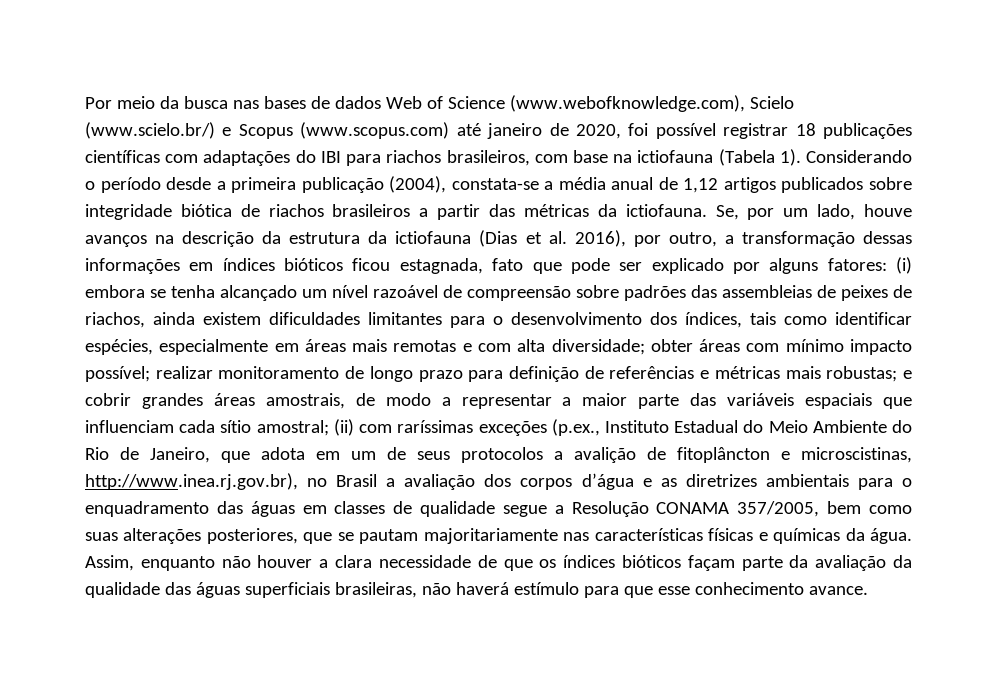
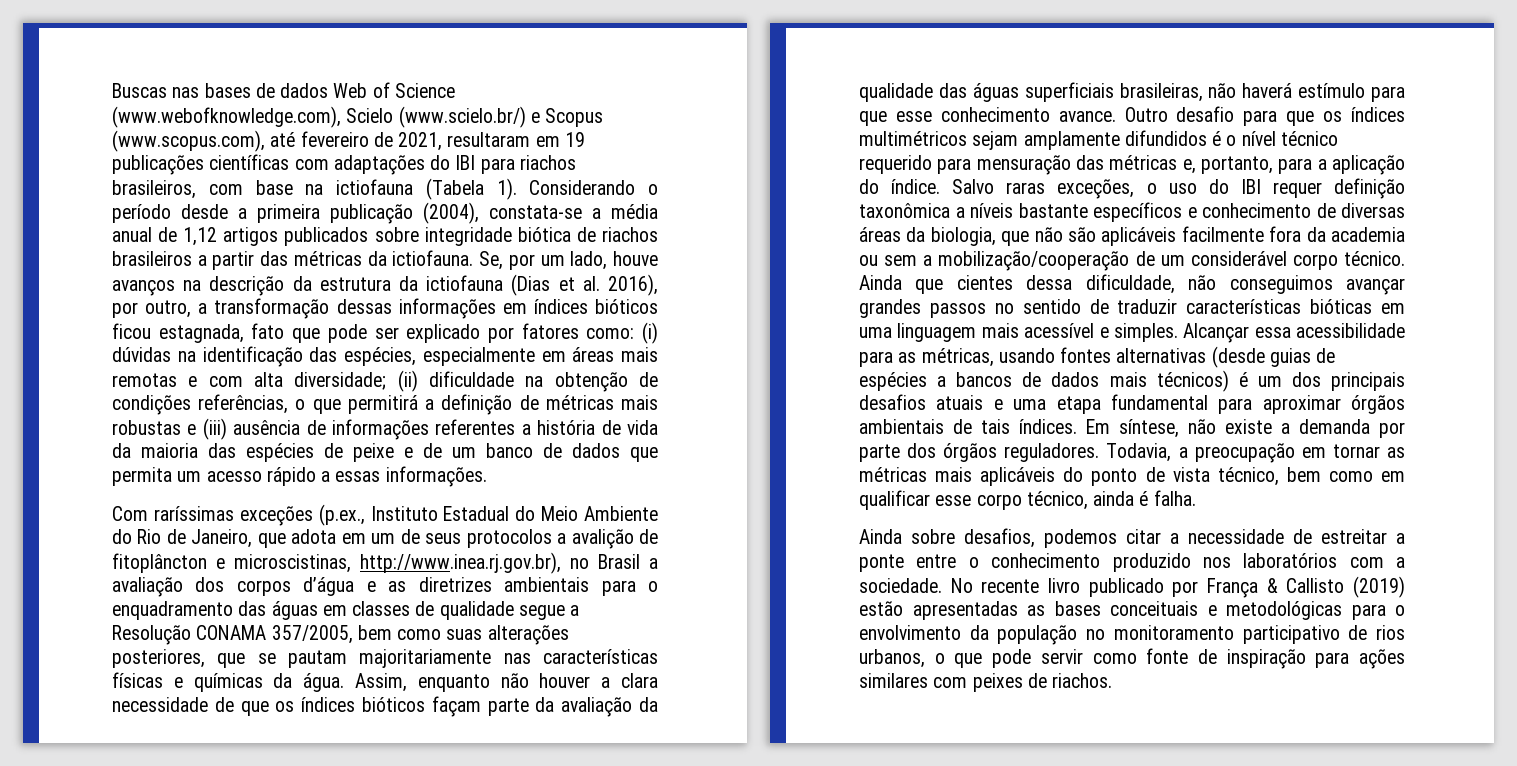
- Por meio da busca nas bases de dados Web of Science (www.webofknowledge.com), Scielo (www.scielo.br/) e Scopus (www.scopus.com) até janeiro de 2020, foi possível registrar 18 publicações científicas com adaptações do IBI para riachos brasileiros, com base na ictiofauna (Tabela 1).
+ Buscas nas bases de dados Web of Science (www.webofknowledge.com), Scielo (www.scielo.br/) e Scopus (www.scopus.com), até fevereiro de 2021, resultaram em 19 publicações científicas com adaptações do IBI para riachos brasileiros, com base na ictiofauna (Tabela 1).
- Se, por um lado, houve avanços na descrição da estrutura da ictiofauna (Dias et al. 2016), por outro, a transformação dessas informações em índices bióticos ficou estagnada, fato que pode ser explicado por alguns fatores: (i) embora se tenha alcançado um nível razoável de compreensão sobre padrões das assembleias de peixes de riachos, ainda existem dificuldades limitantes para o desenvolvimento dos índices, tais como identificar espécies, especialmente em áreas mais remotas e com alta diversidade;
+ Se, por um lado, houve avanços na descrição da estrutura da ictiofauna (Dias et al. 2016), por outro, a transformação dessas informações em índices bióticos ficou estagnada, fato que pode ser explicado por fatores como: (i) dúvidas na identificação das espécies, especialmente em áreas mais remotas e com alta diversidade;
- obter áreas com mínimo impacto possível; realizar monitoramento de longo prazo para definição de referências e métricas mais robustas; e cobrir grandes áreas amostrais, de modo a representar a maior parte das variáveis espaciais que influenciam cada sítio amostral; (ii) com raríssimas exceções (p.ex., Instituto Estadual do Meio Ambiente do Rio de Janeiro, que adota em um de seus protocolos a avalição de fitoplâncton e microscistinas, http://www.inea.rj.gov.br), no Brasil a avaliação dos corpos d’água e as diretrizes ambientais para o enquadramento das águas em classes de qualidade segue a Resolução CONAMA 357/2005, bem como suas alterações posteriores, que se pautam majoritariamente nas características físicas e químicas da água.
+ (ii) dificuldade na obtenção de condições referências, o que permitirá a definição de métricas mais robustas e (iii) ausência de informações referentes a história de vida da maioria das espécies de peixe e de um banco de dados que permita um acesso rápido a essas informações.
+ Com raríssimas exceções (p.ex., Instituto Estadual do Meio Ambiente do Rio de Janeiro, que adota em um de seus protocolos a avalição de fitoplâncton e microscistinas, http://www.inea.rj.gov.br), no Brasil a avaliação dos corpos d’água e as diretrizes ambientais para o enquadramento das águas em classes de qualidade segue a Resolução CONAMA 357/2005, bem como suas alterações posteriores, que se pautam majoritariamente nas características físicas e químicas da água.
+ Outro desafio para que os índices multimétricos sejam amplamente difundidos é o nível técnico requerido para mensuração das métricas e, portanto, para a aplicação do índice. Salvo raras exceções, o uso do IBI requer definição taxonômica a níveis bastante específicos e conhecimento de diversas áreas da biologia, que não são aplicáveis facilmente fora da academia ou sem a mobilização/cooperação de um considerável corpo técnico. Ainda que cientes dessa dificuldade, não conseguimos avançar grandes passos no sentido de traduzir características bióticas em uma linguagem mais acessível e simples. Alcançar essa acessibilidade para as métricas, usando fontes alternativas (desde guias de espécies a bancos de dados mais técnicos) é um dos principais desafios atuais e uma etapa fundamental para aproximar órgãos ambientais de tais índices. Em síntese, não existe a demanda por parte dos órgãos reguladores. Todavia, a preocupação em tornar as métricas mais aplicáveis do ponto de vista técnico, bem como em qualificar esse corpo técnico, ainda é falha.
+ Ainda sobre desafios, podemos citar a necessidade de estreitar a ponte entre o conhecimento produzido nos laboratórios com a sociedade. No recente livro publicado por França & Callisto (2019) estão apresentadas as bases conceituais e metodológicas para o envolvimento da população no monitoramento participativo de rios urbanos, o que pode servir como fonte de inspiração para ações similares com peixes de riachos.

